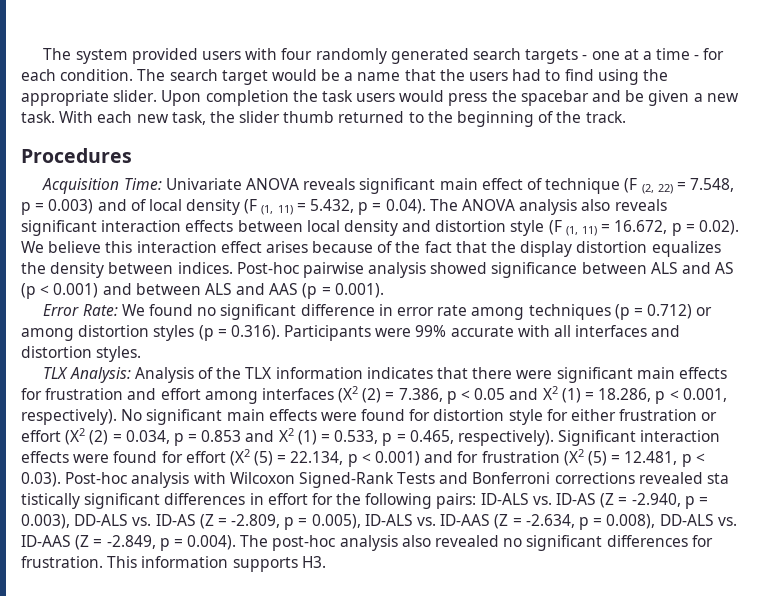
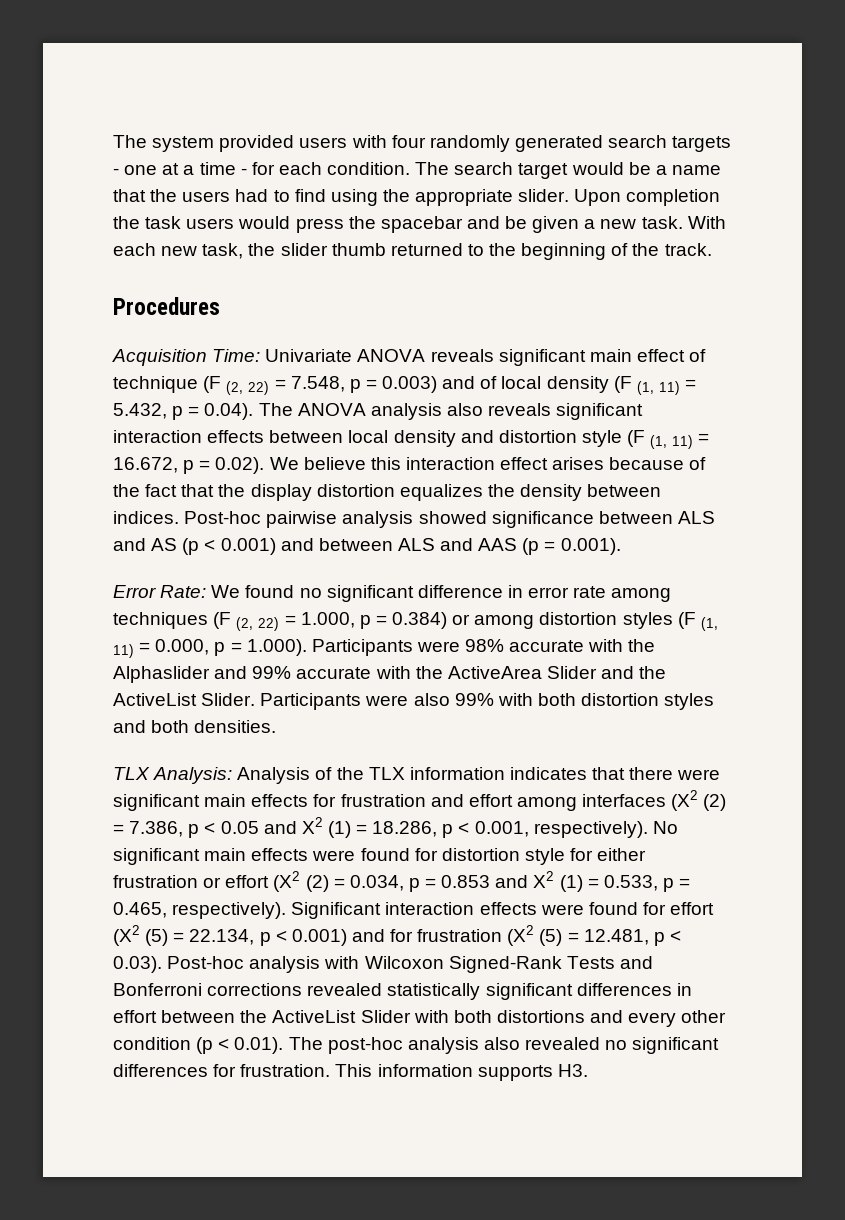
- Error Rate: We found no significant difference in error rate among techniques (p = 0.712) or among distortion styles (p = 0.316). Participants were 99% accurate with all interfaces and distortion styles.
+ Error Rate: We found no significant difference in error rate among techniques (F (2, 22) = 1.000, p = 0.384) or among distortion styles (F (1, 11) = 0.000, p = 1.000). Participants were 98% accurate with the Alphaslider and 99% accurate with the ActiveArea Slider and the ActiveList Slider. Participants were also 99% with both distortion styles and both densities.
- Significant interaction effects were found for effort (Χ2 (5) = 22.134, p < 0.001) and for frustration (Χ2 (5) = 12.481, p < 0.03). Post-hoc analysis with Wilcoxon Signed-Rank Tests and Bonferroni corrections revealed sta tistically significant differences in effort for the following pairs: ID-ALS vs. ID-AS (Z = -2.940, p = 0.003), DD-ALS vs. ID-AS (Z = -2.809, p = 0.005), ID-ALS vs. ID-AAS (Z = -2.634, p = 0.008), DD-ALS vs. ID-AAS (Z = -2.849, p = 0.004). The post-hoc analysis also revealed no significant differences for frustration.
+ Significant interaction effects were found for effort (Χ2 (5) = 22.134, p < 0.001) and for frustration (Χ2 (5) = 12.481, p < 0.03). Post-hoc analysis with Wilcoxon Signed-Rank Tests and Bonferroni corrections revealed statistically significant differences in effort between the ActiveList Slider with both distortions and every other condition (p < 0.01). The post-hoc analysis also revealed no significant differences for frustration.

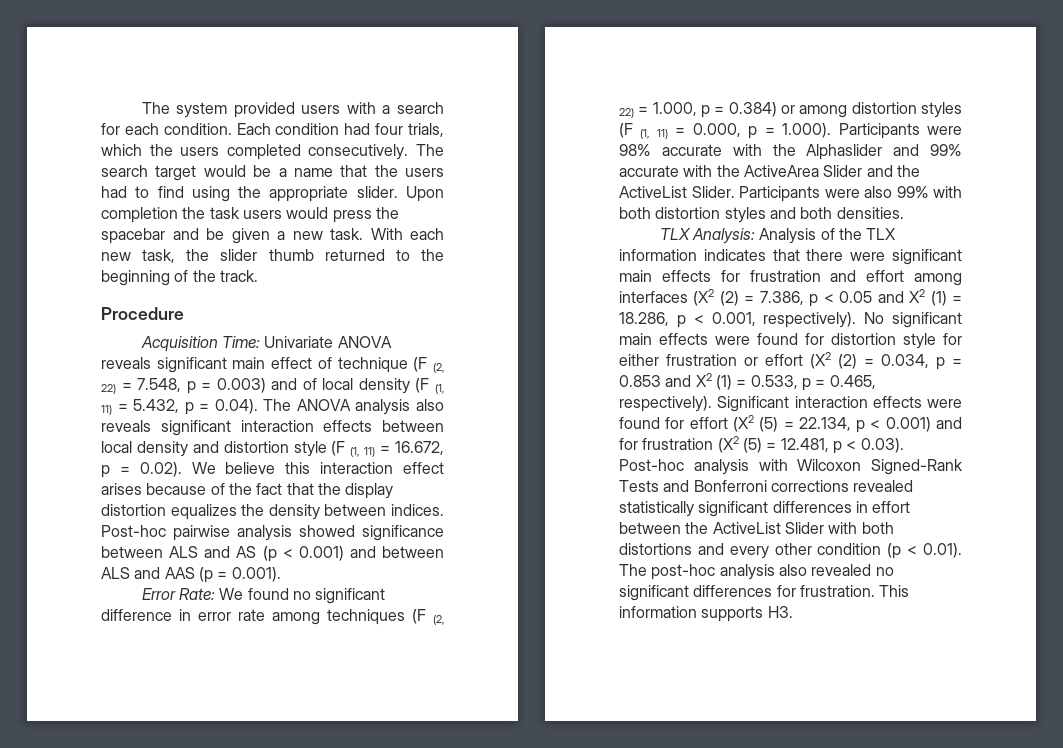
- The system provided users with four randomly generated search targets - one at a time - for each condition.
+ The system provided users with a search for each condition. Each condition had four trials, which the users completed consecutively.
- Procedures
+ Procedure

